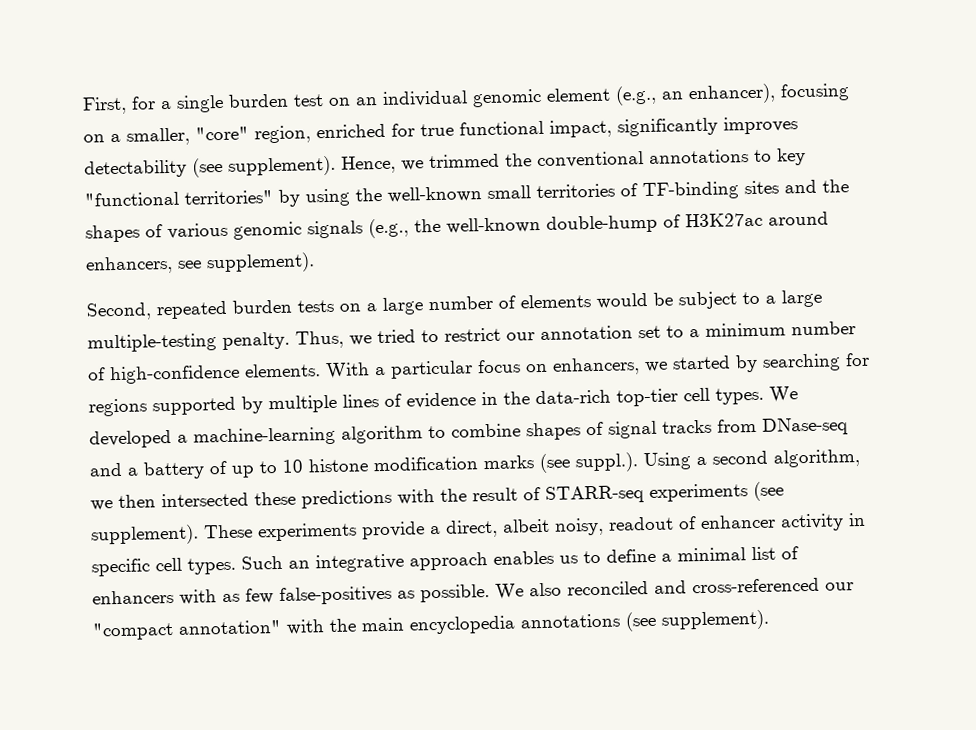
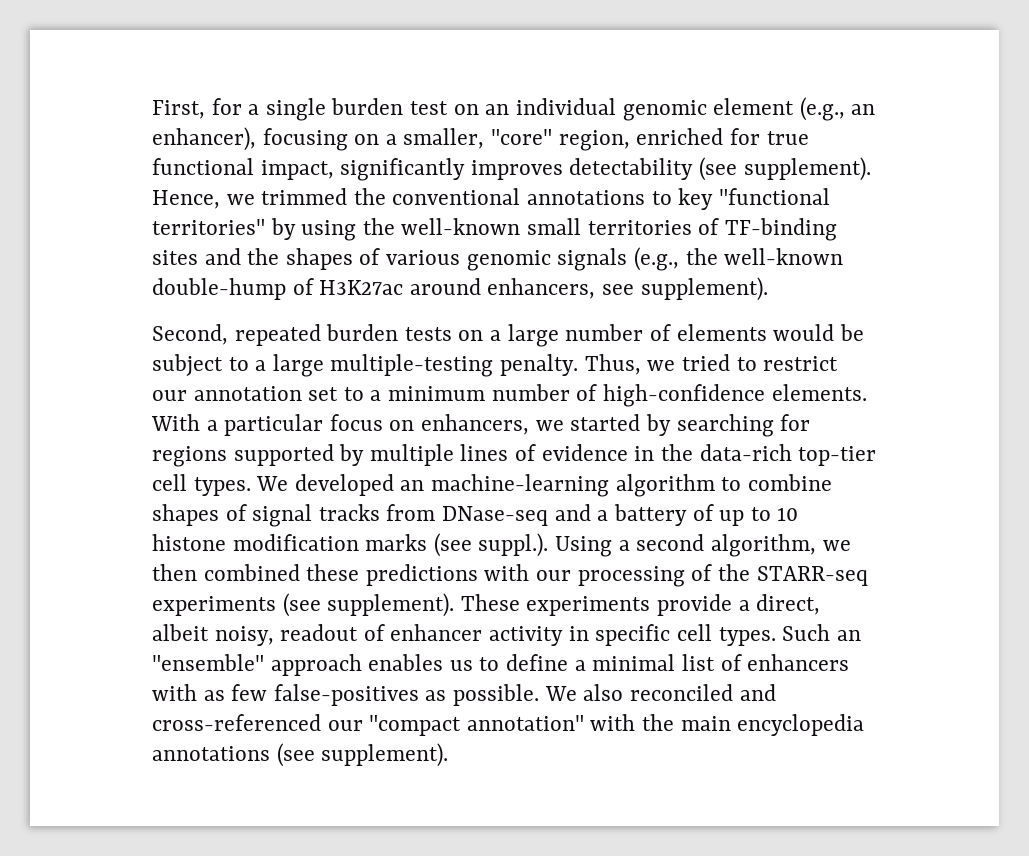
- We developed a machine-learning algorithm to combine shapes of signal tracks from DNase-seq and a battery of up to 10 histone modification marks (see suppl.). Using a second algorithm, we then intersected these predictions with the result of STARR-seq experiments (see supplement).
+ We developed an machine-learning algorithm to combine shapes of signal tracks from DNase-seq and a battery of up to 10 histone modification marks (see suppl.). Using a second algorithm, we then combined these predictions with our processing of the STARR-seq experiments (see supplement).
- Such an integrative approach enables us to define a minimal list of enhancers with as few false-positives as possible.
+ Such an "ensemble" approach enables us to define a minimal list of enhancers with as few false-positives as possible.

